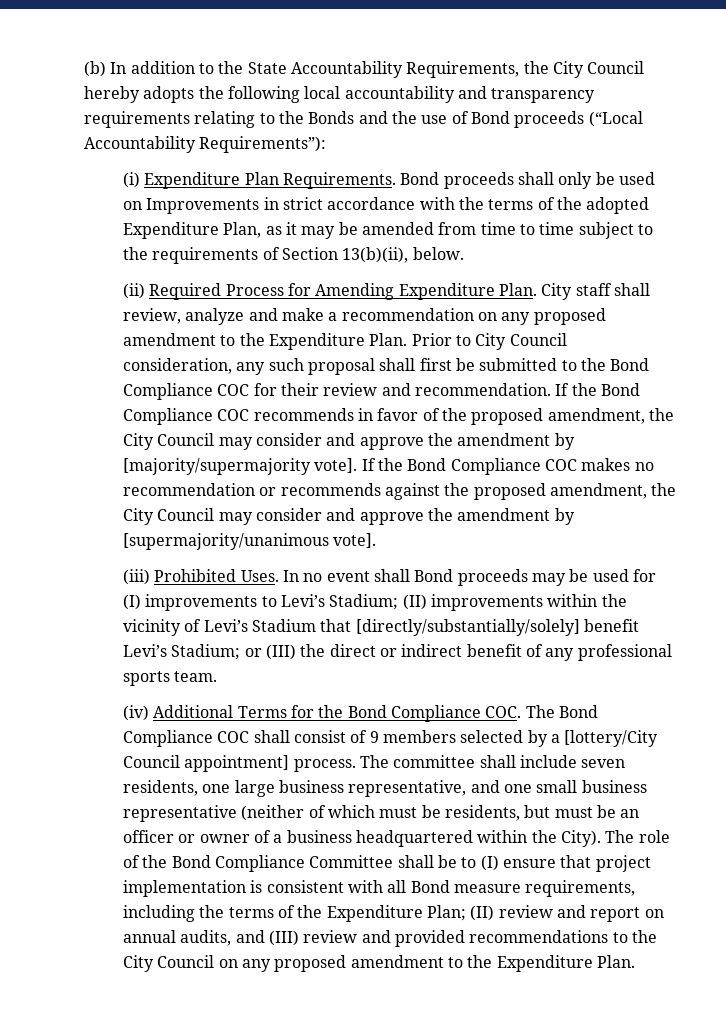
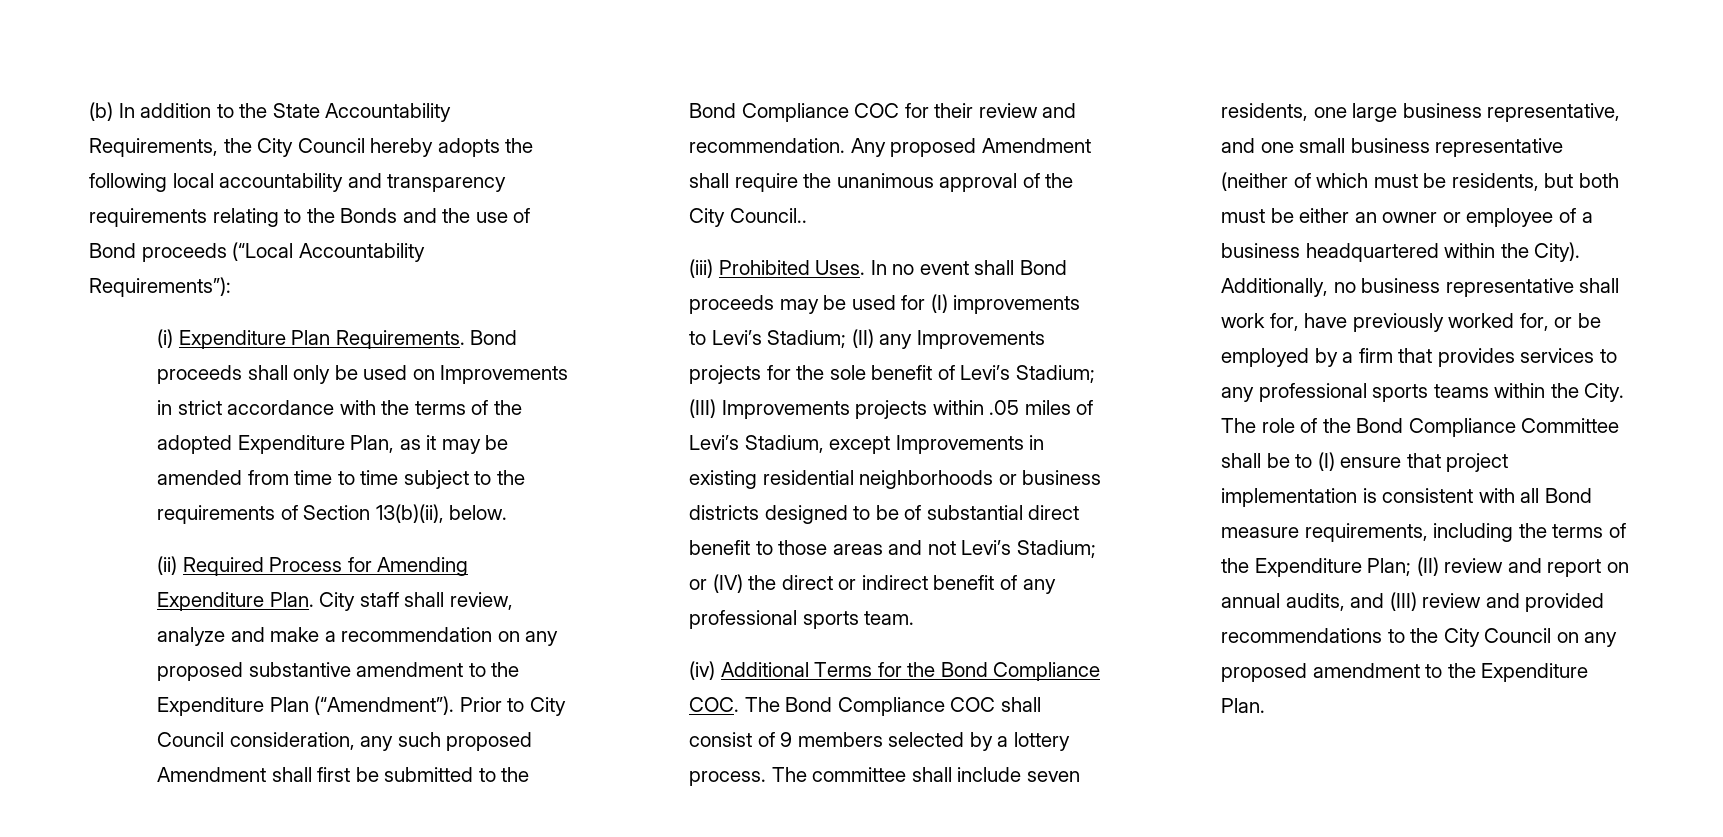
- City staff shall review, analyze and make a recommendation on any proposed amendment to the Expenditure Plan.
+ City staff shall review, analyze and make a recommendation on any proposed substantive amendment to the Expenditure Plan (“Amendment”).
- Prior to City Council consideration, any such proposal shall first be submitted to the Bond Compliance COC for their review and recommendation.
+ Prior to City Council consideration, any such proposed Amendment shall first be submitted to the Bond Compliance COC for their review and recommendation.
- If the Bond Compliance COC recommends in favor of the proposed amendment, the City Council may consider and approve the amendment by [majority/supermajority vote]. If the Bond Compliance COC makes no recommendation or recommends against the proposed amendment, the City Council may consider and approve the amendment by [supermajority/unanimous vote].
+ Any proposed Amendment shall require the unanimous approval of the City Council..
- In no event shall Bond proceeds may be used for (I) improvements to Levi’s Stadium; (II) improvements within the vicinity of Levi’s Stadium that [directly/substantially/solely] benefit Levi’s Stadium; or (III) the direct or indirect benefit of any professional sports team.
+ In no event shall Bond proceeds may be used for (I) improvements to Levi’s Stadium; (II) any Improvements projects for the sole benefit of Levi’s Stadium; (III) Improvements projects within .05 miles of Levi’s Stadium, except Improvements in existing residential neighborhoods or business districts designed to be of substantial direct benefit to those areas and not Levi’s Stadium; or (IV) the direct or indirect benefit of any professional sports team.
- (iv) Additional Terms for the Bond Compliance COC. The Bond Compliance COC shall consist of 9 members selected by a [lottery/City Council appointment] process.
+ (iv) Additional Terms for the Bond Compliance COC. The Bond Compliance COC shall consist of 9 members selected by a lottery process.
- The committee shall include seven residents, one large business representative, and one small business representative (neither of which must be residents, but must be an officer or owner of a business headquartered within the City).
+ The committee shall include seven residents, one large business representative, and one small business representative (neither of which must be residents, but both must be either an owner or employee of a business headquartered within the City).
+ Additionally, no business representative shall work for, have previously worked for, or be employed by a firm that provides services to any professional sports teams within the City.

